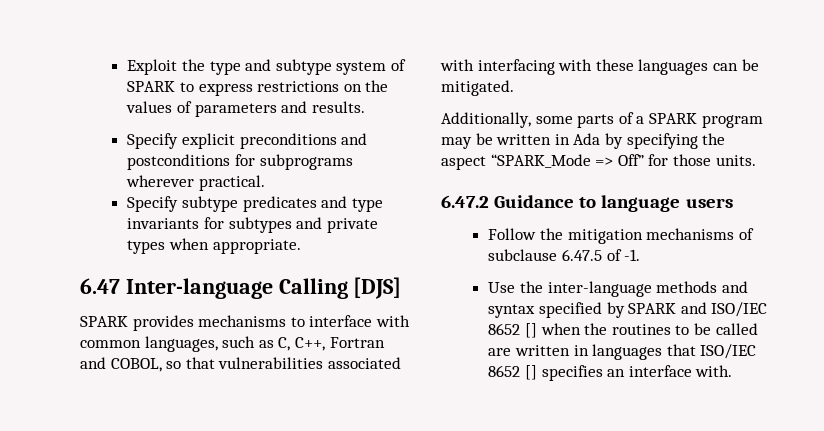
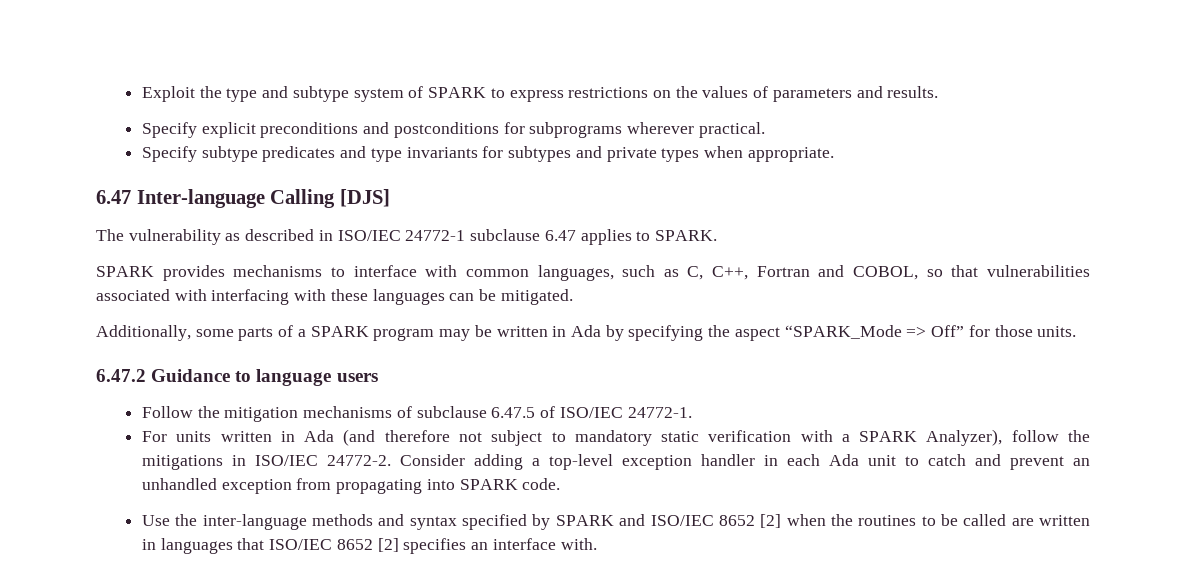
+ The vulnerability as described in ISO/IEC 24772-1 subclause 6.47 applies to SPARK.
- Follow the mitigation mechanisms of subclause 6.47.5 of -1.
+ Follow the mitigation mechanisms of subclause 6.47.5 of ISO/IEC 24772-1.
+ For units written in Ada (and therefore not subject to mandatory static verification with a SPARK Analyzer), follow the mitigations in ISO/IEC 24772-2. Consider adding a top-level exception handler in each Ada unit to catch and prevent an unhandled exception from propagating into SPARK code.
- Use the inter-language methods and syntax specified by SPARK and ISO/IEC 8652 [] when the routines to be called are written in languages that ISO/IEC 8652 [] specifies an interface with.
+ Use the inter-language methods and syntax specified by SPARK and ISO/IEC 8652 [2] when the routines to be called are written in languages that ISO/IEC 8652 [2] specifies an interface with.

